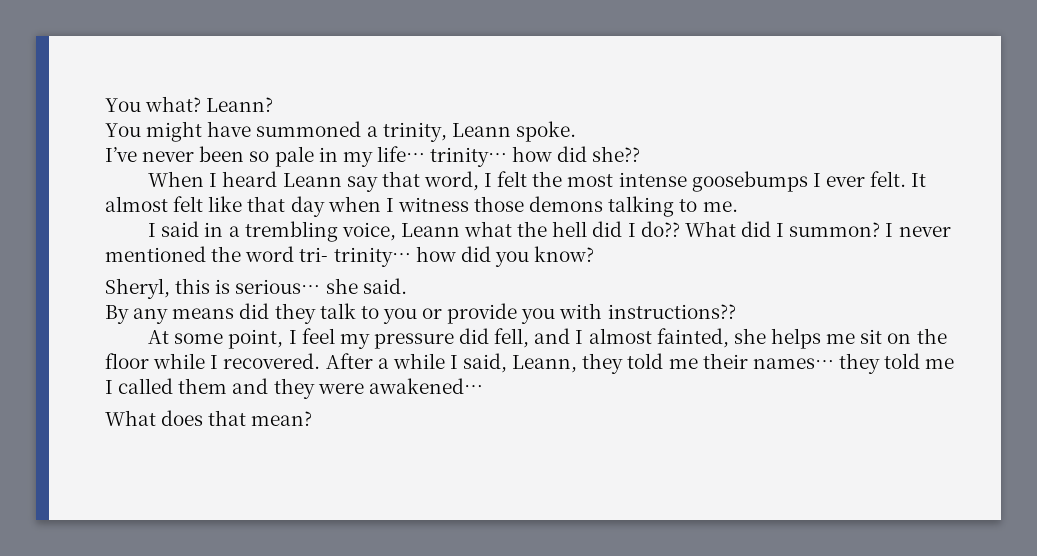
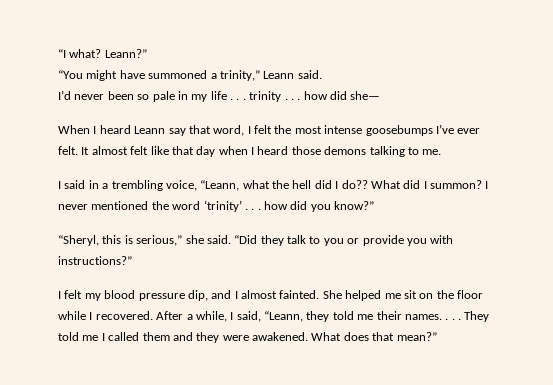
- You what? Leann?
- You might have summoned a trinity, Leann spoke.
- I’ve never been so pale in my life… trinity… how did she??
+ “I what? Leann?”
+ “You might have summoned a trinity,” Leann said.
+ I’d never been so pale in my life . . . trinity . . . how did she—
- When I heard Leann say that word, I felt the most intense goosebumps I ever felt.
+ When I heard Leann say that word, I felt the most intense goosebumps I’ve ever felt.
- It almost felt like that day when I witness those demons talking to me.
+ It almost felt like that day when I heard those demons talking to me.
- I said in a trembling voice, Leann what the hell did I do??
+ I said in a trembling voice, “Leann, what the hell did I do??
- I never mentioned the word tri- trinity… how did you know?
- Sheryl, this is serious… she said.
- By any means did they talk to you or provide you with instructions??
- At some point, I feel my pressure did fell, and I almost fainted, she helps me sit on the floor while I recovered.
+ I never mentioned the word ‘trinity’ . . . how did you know?”
+ “Sheryl, this is serious,” she said. “Did they talk to you or provide you with instructions?”
+ I felt my blood pressure dip, and I almost fainted. She helped me sit on the floor while I recovered.
- After a while I said, Leann, they told me their names… they told me I called them and they were awakened…
- What does that mean?
+ After a while, I said, “Leann, they told me their names. . . . They told me I called them and they were awakened. What does that mean?”

